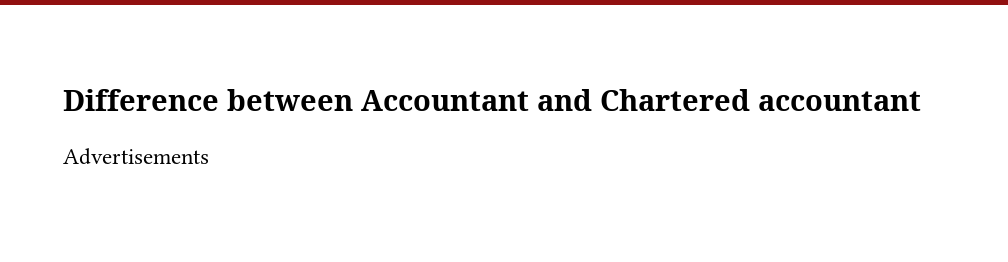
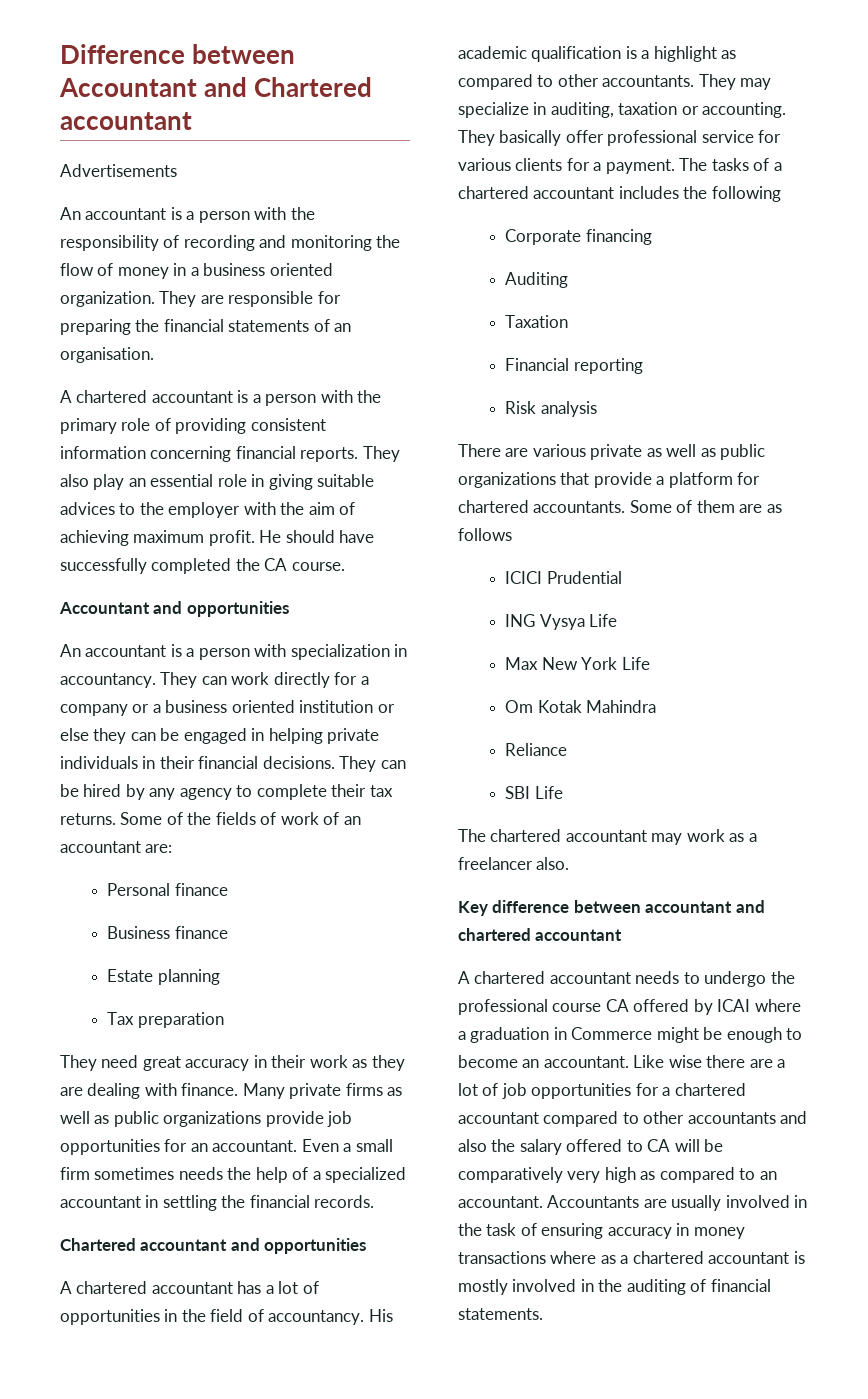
+ An accountant is a person with the responsibility of recording and monitoring the flow of money in a business oriented organization. They are responsible for preparing the financial statements of an organisation.
+ A chartered accountant is a person with the primary role of providing consistent information concerning financial reports. They also play an essential role in giving suitable advices to the employer with the aim of achieving maximum profit. He should have successfully completed the CA course.
+ Accountant and opportunities
+ An accountant is a person with specialization in accountancy. They can work directly for a company or a business oriented institution or else they can be engaged in helping private individuals in their financial decisions. They can be hired by any agency to complete their tax returns. Some of the fields of work of an accountant are:
+ Personal finance
+ Business finance
+ Estate planning
+ Tax preparation
+ They need great accuracy in their work as they are dealing with finance. Many private firms as well as public organizations provide job opportunities for an accountant. Even a small firm sometimes needs the help of a specialized accountant in settling the financial records.
+ Chartered accountant and opportunities
+ A chartered accountant has a lot of opportunities in the field of accountancy. His academic qualification is a highlight as compared to other accountants. They may specialize in auditing, taxation or accounting. They basically offer professional service for various clients for a payment. The tasks of a chartered accountant includes the following
+ Corporate financing
+ Auditing
+ Taxation
+ Financial reporting
+ Risk analysis
+ There are various private as well as public organizations that provide a platform for chartered accountants. Some of them are as follows
+ ICICI Prudential
+ ING Vysya Life
+ Max New York Life
+ Om Kotak Mahindra
+ Reliance
+ SBI Life
+ The chartered accountant may work as a freelancer also.
+ Key difference between accountant and chartered accountant
+ A chartered accountant needs to undergo the professional course CA offered by ICAI where a graduation in Commerce might be enough to become an accountant. Like wise there are a lot of job opportunities for a chartered accountant compared to other accountants and also the salary offered to CA will be comparatively very high as compared to an accountant. Accountants are usually involved in the task of ensuring accuracy in money transactions where as a chartered accountant is mostly involved in the auditing of financial statements.

